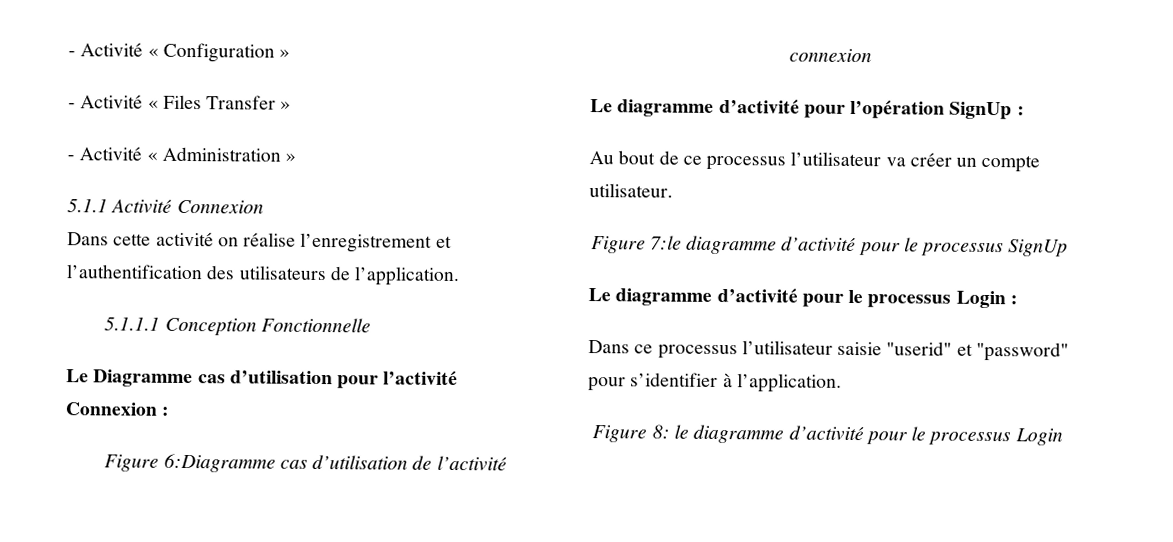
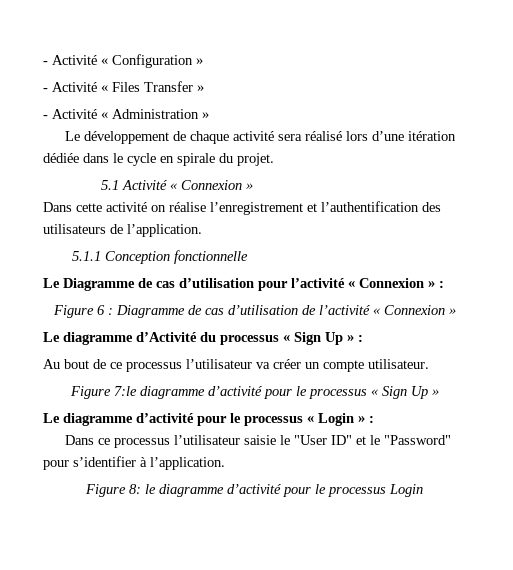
- 5.1.1 Activité Connexion
+ Le développement de chaque activité sera réalisé lors d’une itération dédiée dans le cycle en spirale du projet.
+ 5.1 Activité « Connexion »
- 5.1.1.1 Conception Fonctionnelle
+ 5.1.1 Conception fonctionnelle
- Le Diagramme cas d’utilisation pour l’activité Connexion :
+ Le Diagramme de cas d’utilisation pour l’activité « Connexion » :
- Figure 6:Diagramme cas d’utilisation de l’activité connexion
- Le diagramme d’activité pour l’opération SignUp :
+ Figure 6 : Diagramme de cas d’utilisation de l’activité « Connexion »
+ Le diagramme d’Activité du processus « Sign Up » :
- Figure 7:le diagramme d’activité pour le processus SignUp
+ Figure 7:le diagramme d’activité pour le processus « Sign Up »
- Le diagramme d’activité pour le processus Login :
+ Le diagramme d’activité pour le processus « Login » :
- Dans ce processus l’utilisateur saisie "userid" et "password" pour s’identifier à l’application.
+ Dans ce processus l’utilisateur saisie le "User ID" et le "Password" pour s’identifier à l’application.

